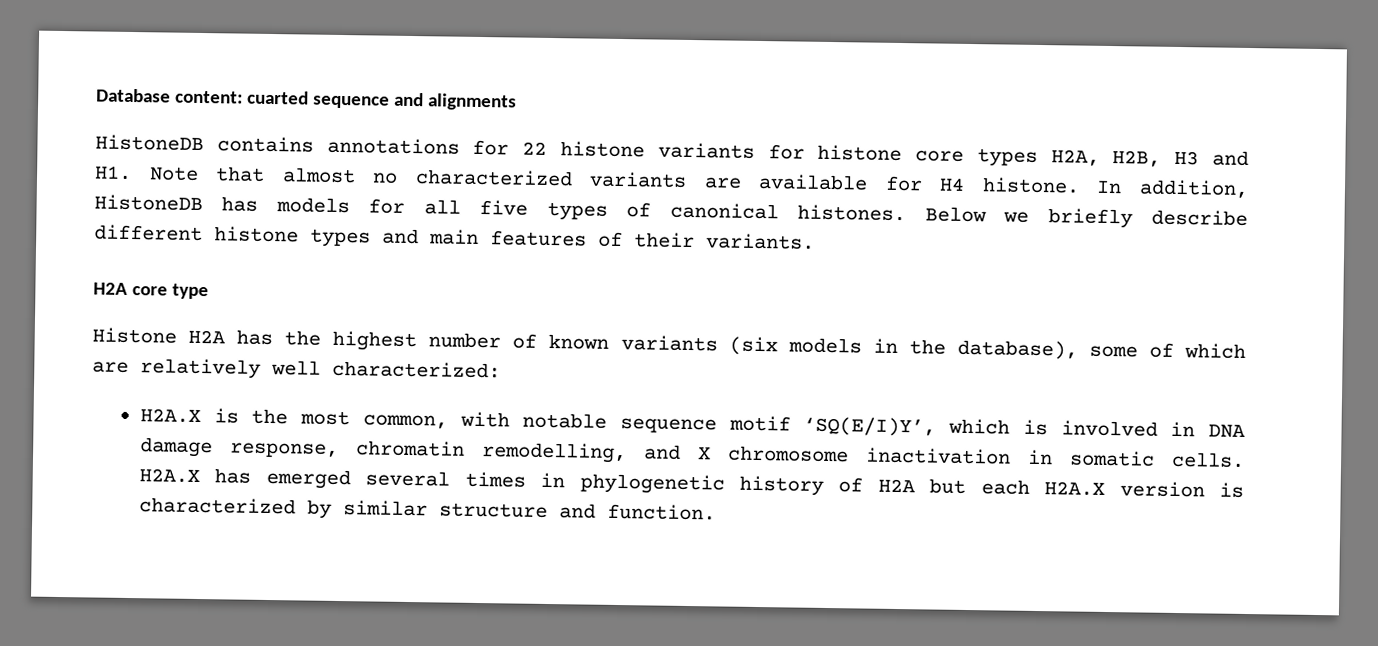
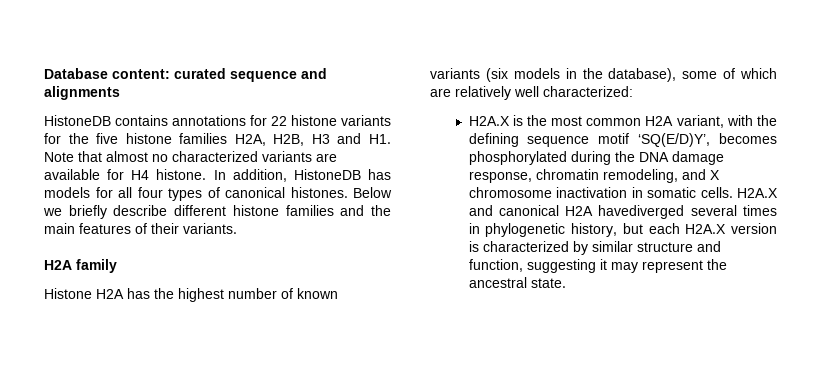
- Database content: cuarted sequence and alignments
+ Database content: curated sequence and alignments
- HistoneDB contains annotations for 22 histone variants for histone core types H2A, H2B, H3 and H1. Note that almost no characterized variants are available for H4 histone.
+ HistoneDB contains annotations for 22 histone variants for the five histone families H2A, H2B, H3 and H1. Note that almost no characterized variants are available for H4 histone.
- In addition, HistoneDB has models for all five types of canonical histones.
+ In addition, HistoneDB has models for all four types of canonical histones.
- Below we briefly describe different histone types and main features of their variants.
+ Below we briefly describe different histone families and the main features of their variants.
- H2A core type
+ H2A family
- H2A.X is the most common, with notable sequence motif ‘SQ(E/I)Y’, which is involved in DNA damage response, chromatin remodelling, and X chromosome inactivation in somatic cells.
+ H2A.X is the most common H2A variant, with the defining sequence motif ‘SQ(E/D)Y’, becomes phosphorylated during the DNA damage response, chromatin remodeling, and X chromosome inactivation in somatic cells.
- H2A.X has emerged several times in phylogenetic history of H2A but each H2A.X version is characterized by similar structure and function.
+ H2A.X and canonical H2A havediverged several times in phylogenetic history, but each H2A.X version is characterized by similar structure and function, suggesting it may represent the ancestral state.

